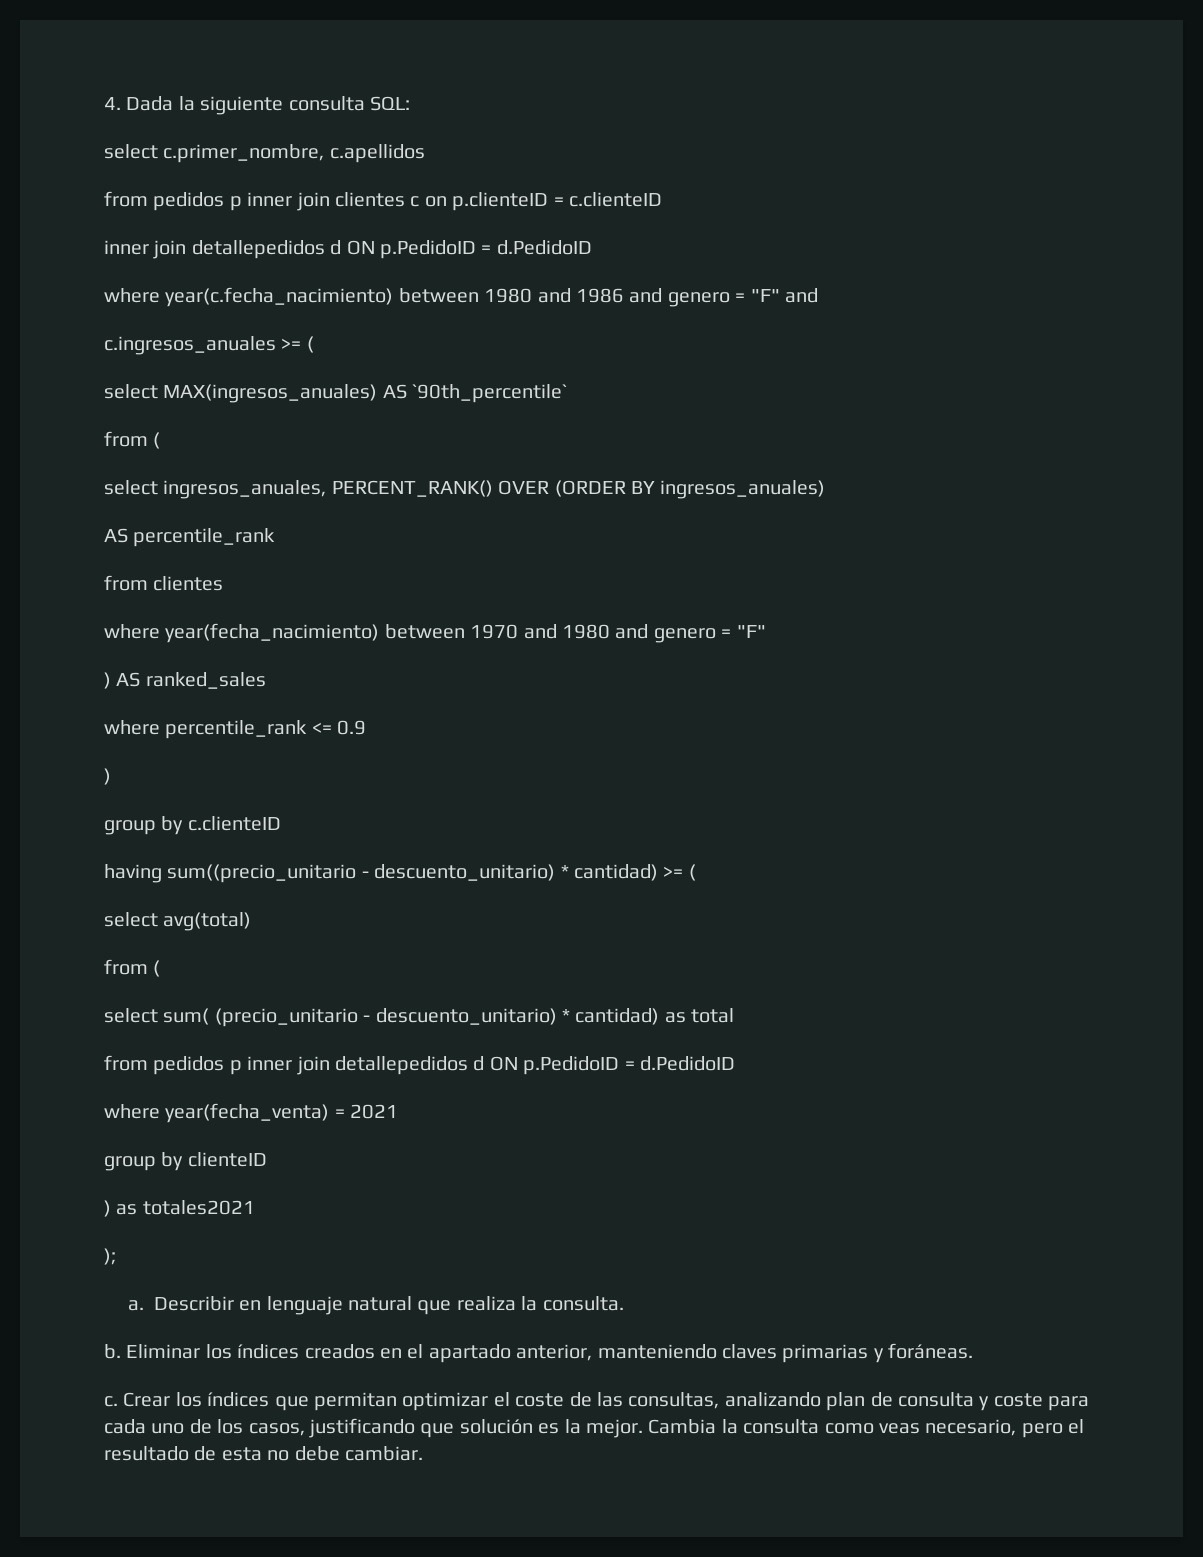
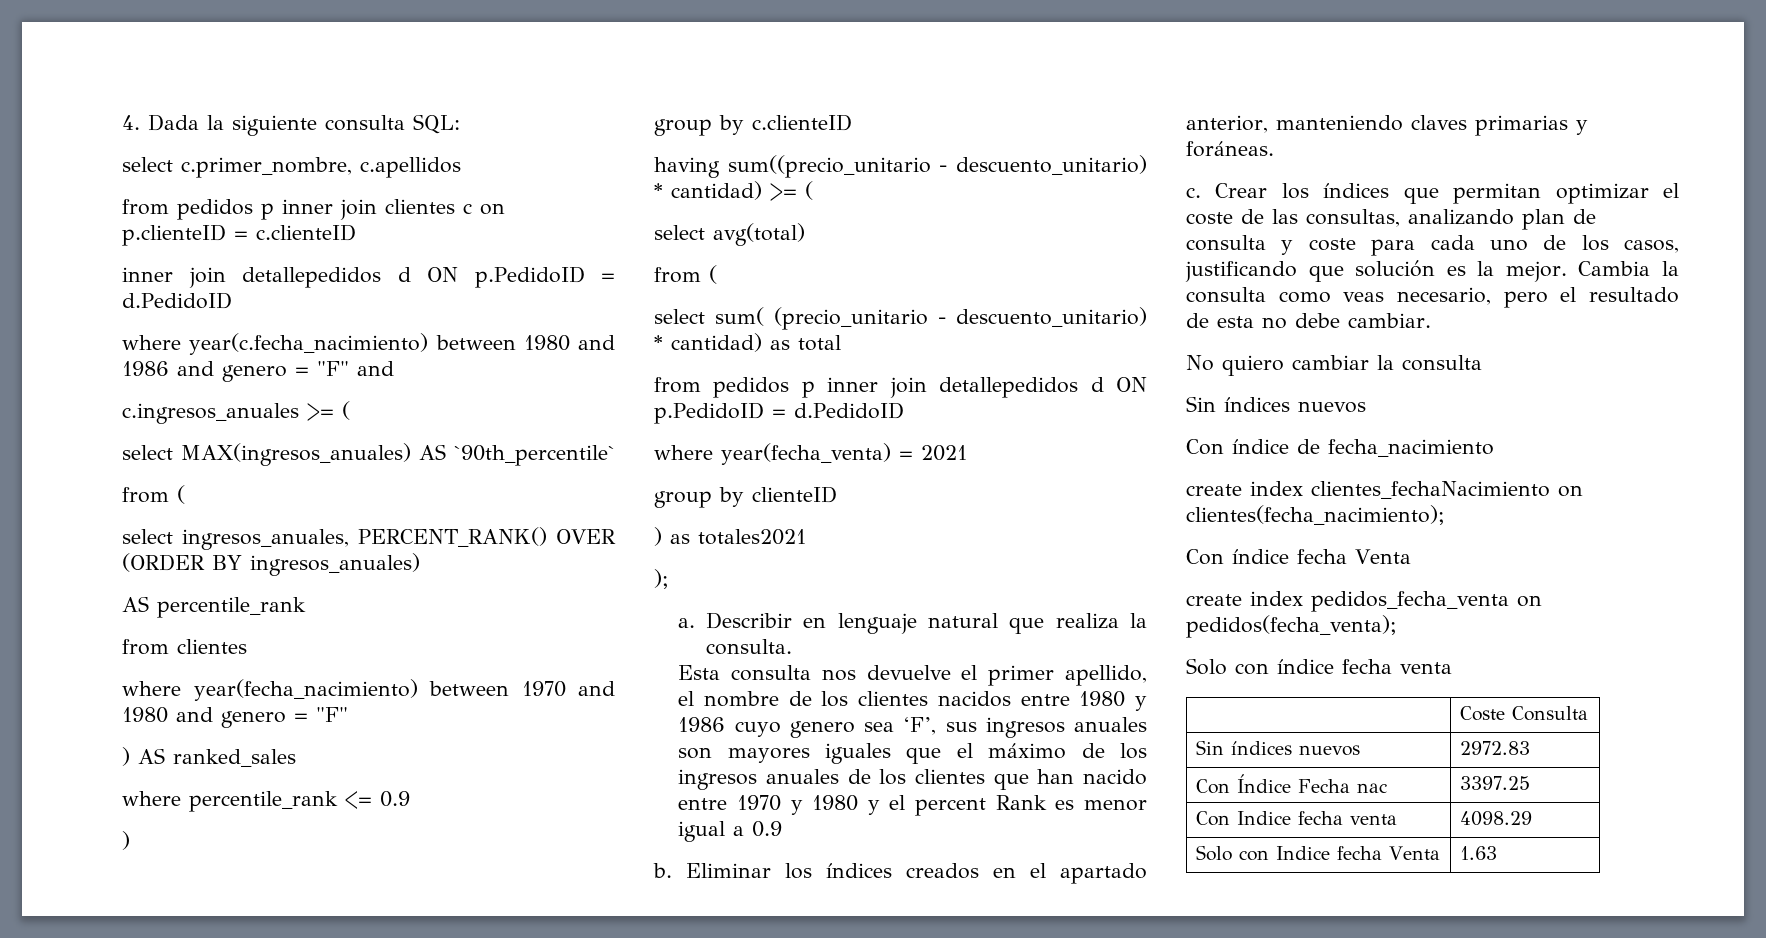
+ Esta consulta nos devuelve el primer apellido, el nombre de los clientes nacidos entre 1980 y 1986 cuyo genero sea ‘F’, sus ingresos anuales son mayores iguales que el máximo de los ingresos anuales de los clientes que han nacido entre 1970 y 1980 y el percent Rank es menor igual a 0.9
+ No quiero cambiar la consulta
+ Sin índices nuevos
+ Con índice de fecha_nacimiento
+ create index clientes_fechaNacimiento on clientes(fecha_nacimiento);
+ Con índice fecha Venta
+ create index pedidos_fecha_venta on pedidos(fecha_venta);
+ Solo con índice fecha venta
+ | Coste Consulta
+ Sin índices nuevos | 2972.83
+ Con Índice Fecha nac | 3397.25
+ Con Indice fecha venta | 4098.29
+ Solo con Indice fecha Venta | 1.63

